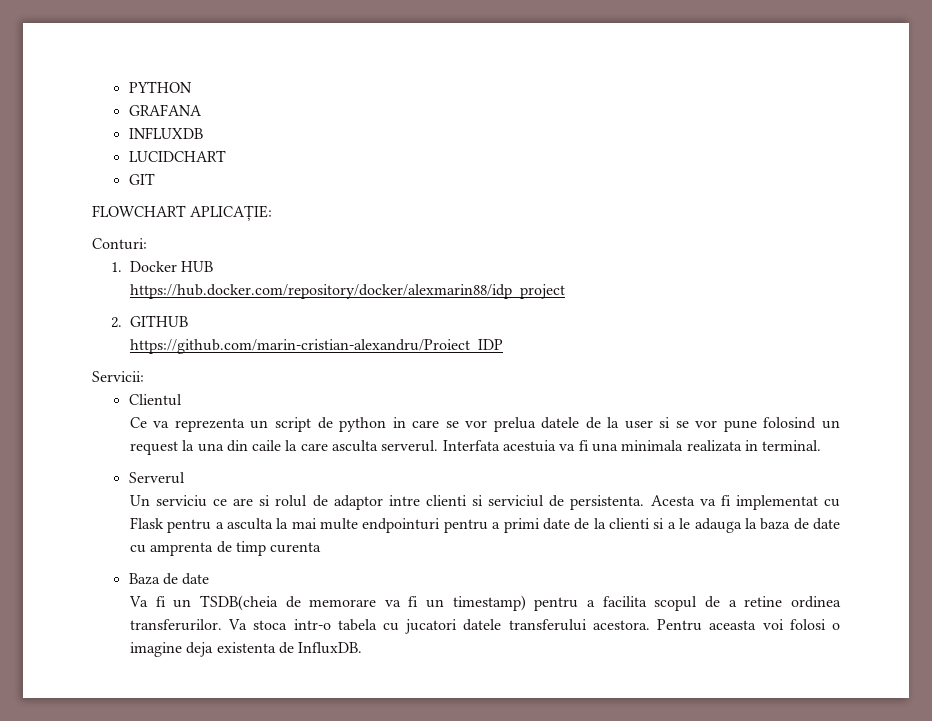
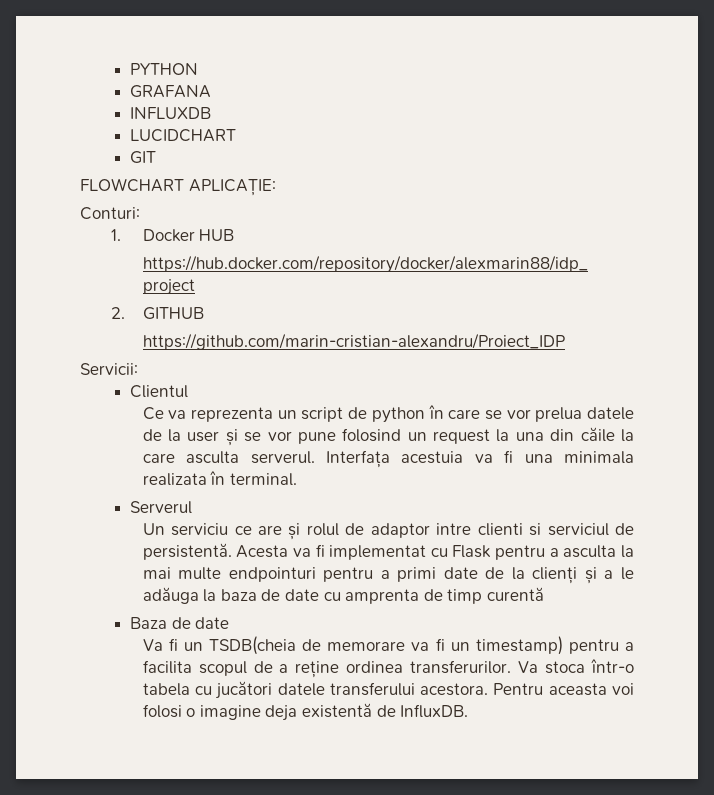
- Ce va reprezenta un script de python in care se vor prelua datele de la user si se vor pune folosind un request la una din caile la care asculta serverul.
+ Ce va reprezenta un script de python în care se vor prelua datele de la user și se vor pune folosind un request la una din căile la care asculta serverul.
- Interfata acestuia va fi una minimala realizata in terminal.
+ Interfața acestuia va fi una minimala realizata în terminal.
- Un serviciu ce are si rolul de adaptor intre clienti si serviciul de persistenta.
+ Un serviciu ce are și rolul de adaptor intre clienti si serviciul de persistentă.
- Acesta va fi implementat cu Flask pentru a asculta la mai multe endpointuri pentru a primi date de la clienti si a le adauga la baza de date cu amprenta de timp curenta
+ Acesta va fi implementat cu Flask pentru a asculta la mai multe endpointuri pentru a primi date de la clienți și a le adăuga la baza de date cu amprenta de timp curentă
- Va fi un TSDB(cheia de memorare va fi un timestamp) pentru a facilita scopul de a retine ordinea transferurilor.
+ Va fi un TSDB(cheia de memorare va fi un timestamp) pentru a facilita scopul de a reține ordinea transferurilor.
- Va stoca intr-o tabela cu jucatori datele transferului acestora.
+ Va stoca într-o tabela cu jucători datele transferului acestora.
- Pentru aceasta voi folosi o imagine deja existenta de InfluxDB.
+ Pentru aceasta voi folosi o imagine deja existentă de InfluxDB.

